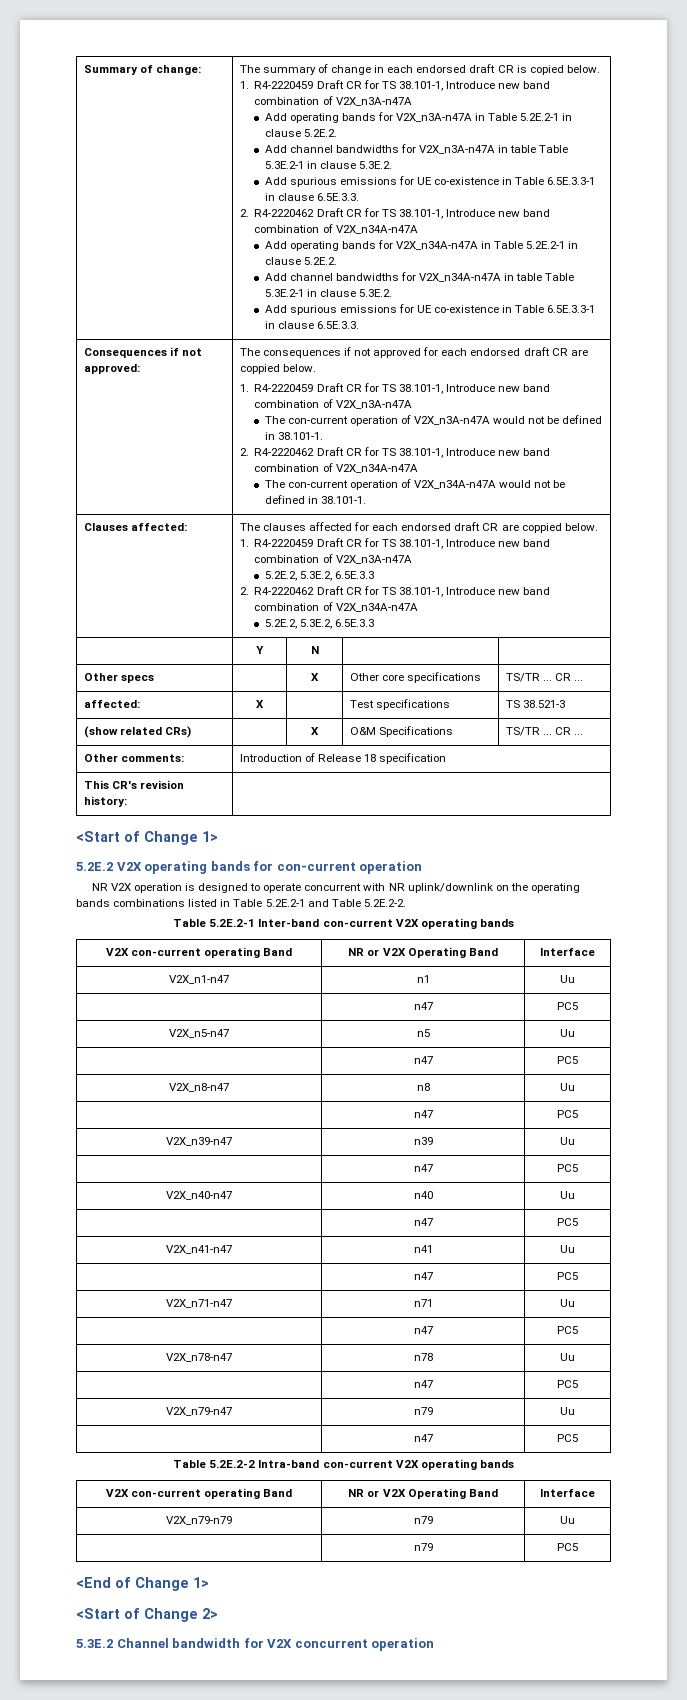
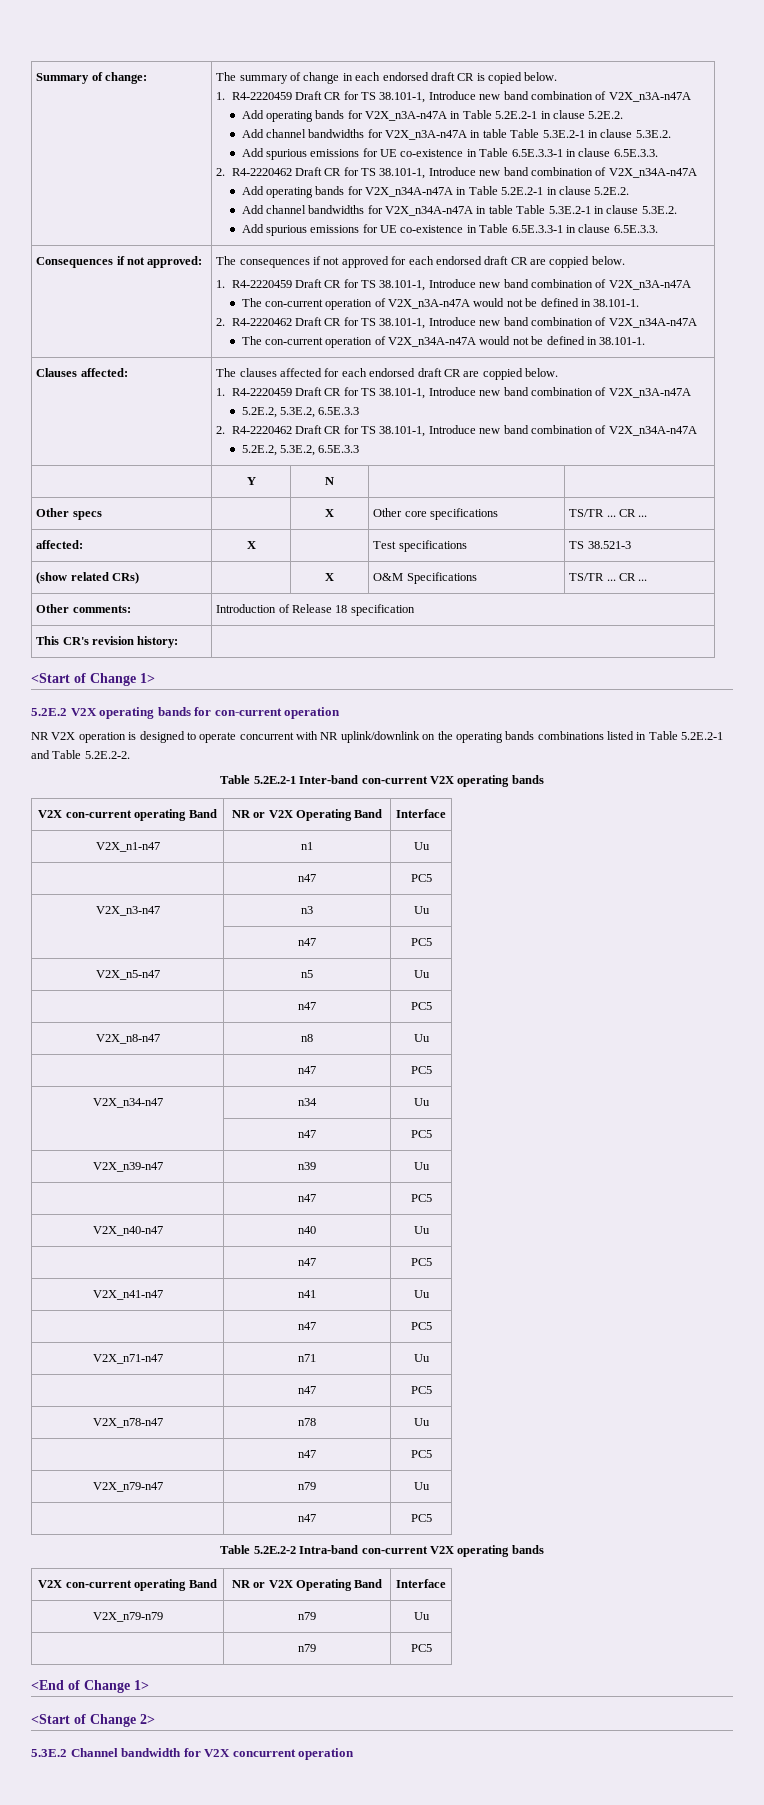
+ V2X_n3-n47 | n3 | Uu
+ | n47 | PC5
+ V2X_n34-n47 | n34 | Uu
+ | n47 | PC5

